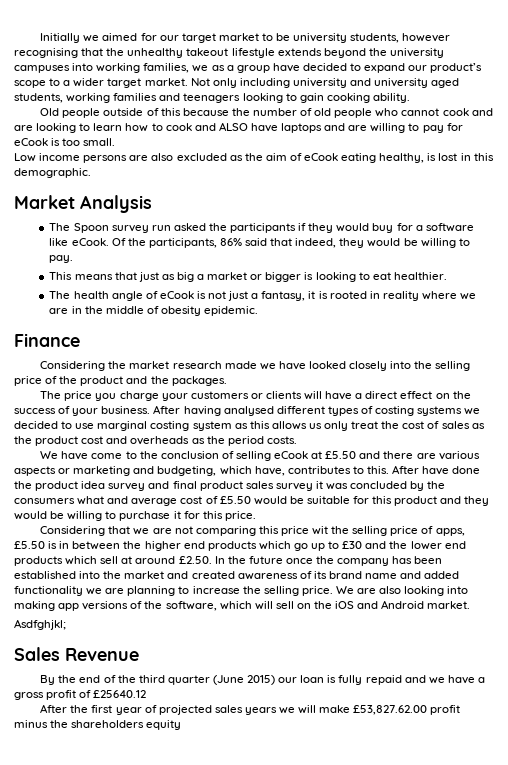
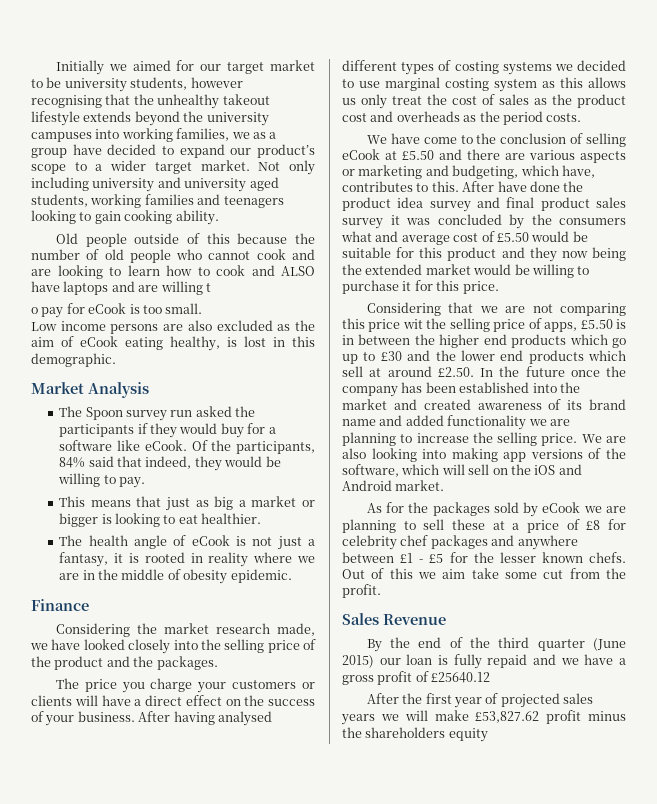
- Old people outside of this because the number of old people who cannot cook and are looking to learn how to cook and ALSO have laptops and are willing to pay for eCook is too small.
+ Old people outside of this because the number of old people who cannot cook and are looking to learn how to cook and ALSO have laptops and are willing t
+ o pay for eCook is too small.
- Of the participants, 86% said that indeed, they would be willing to pay.
+ Of the participants, 84% said that indeed, they would be willing to pay.
- Considering the market research made we have looked closely into the selling price of the product and the packages.
+ Considering the market research made, we have looked closely into the selling price of the product and the packages.
- After have done the product idea survey and final product sales survey it was concluded by the consumers what and average cost of £5.50 would be suitable for this product and they would be willing to purchase it for this price.
+ After have done the product idea survey and final product sales survey it was concluded by the consumers what and average cost of £5.50 would be suitable for this product and they now being the extended market would be willing to purchase it for this price.
- Asdfghjkl;
+ As for the packages sold by eCook we are planning to sell these at a price of £8 for celebrity chef packages and anywhere between £1 - £5 for the lesser known chefs. Out of this we aim take some cut from the profit.
- After the first year of projected sales years we will make £53,827.62.00 profit minus the shareholders equity
+ After the first year of projected sales years we will make £53,827.62 profit minus the shareholders equity

